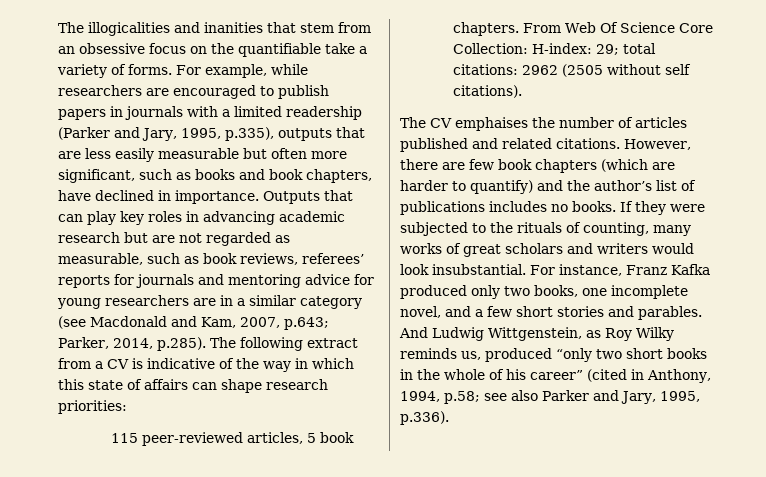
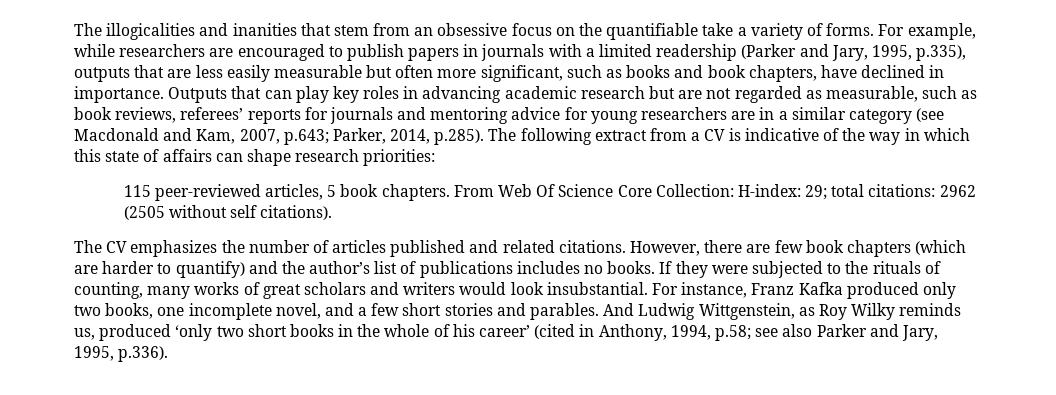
- The CV emphaises the number of articles published and related citations.
+ The CV emphasizes the number of articles published and related citations.
- And Ludwig Wittgenstein, as Roy Wilky reminds us, produced “only two short books in the whole of his career” (cited in Anthony, 1994, p.58; see also Parker and Jary, 1995, p.336).
+ And Ludwig Wittgenstein, as Roy Wilky reminds us, produced ‘only two short books in the whole of his career’ (cited in Anthony, 1994, p.58; see also Parker and Jary, 1995, p.336).

